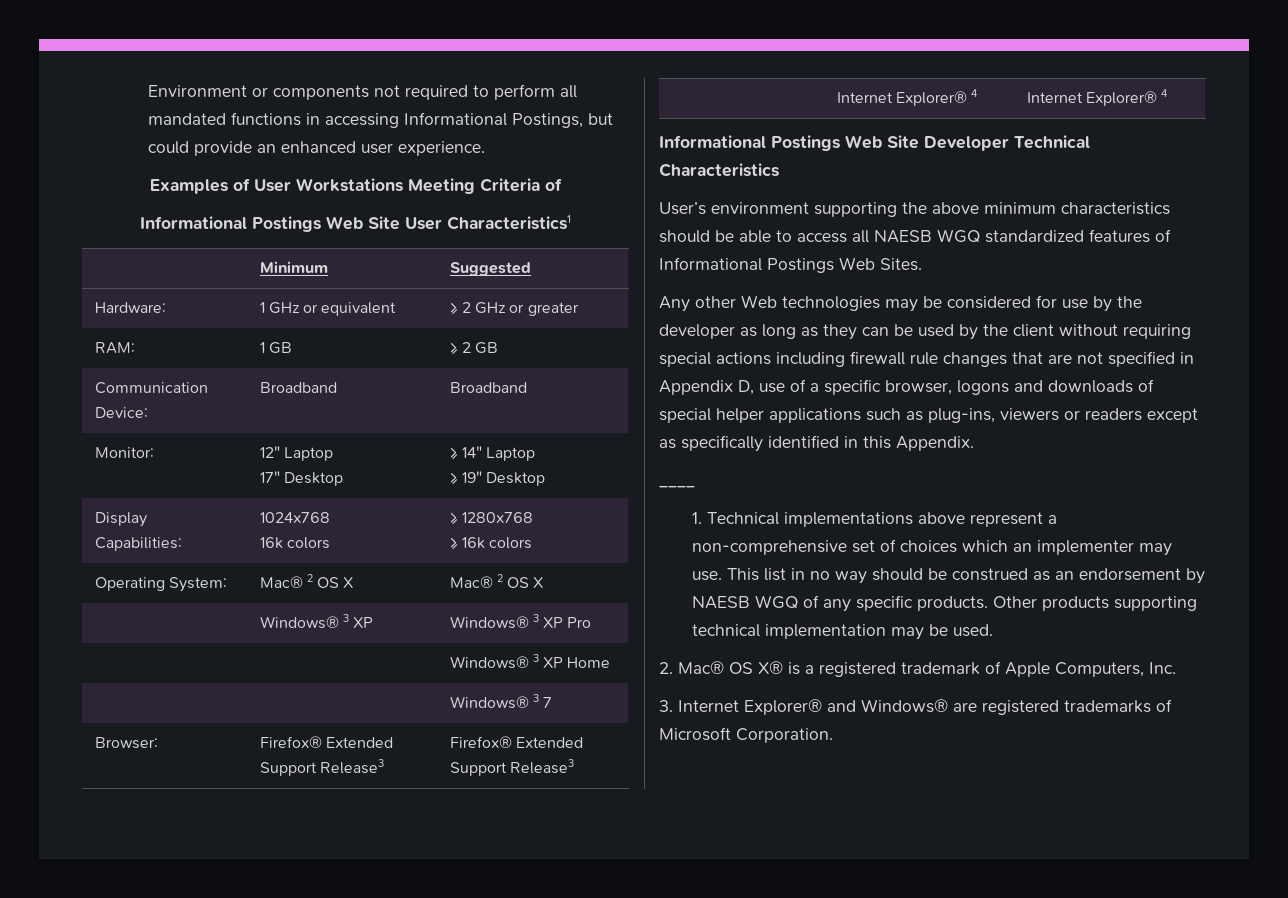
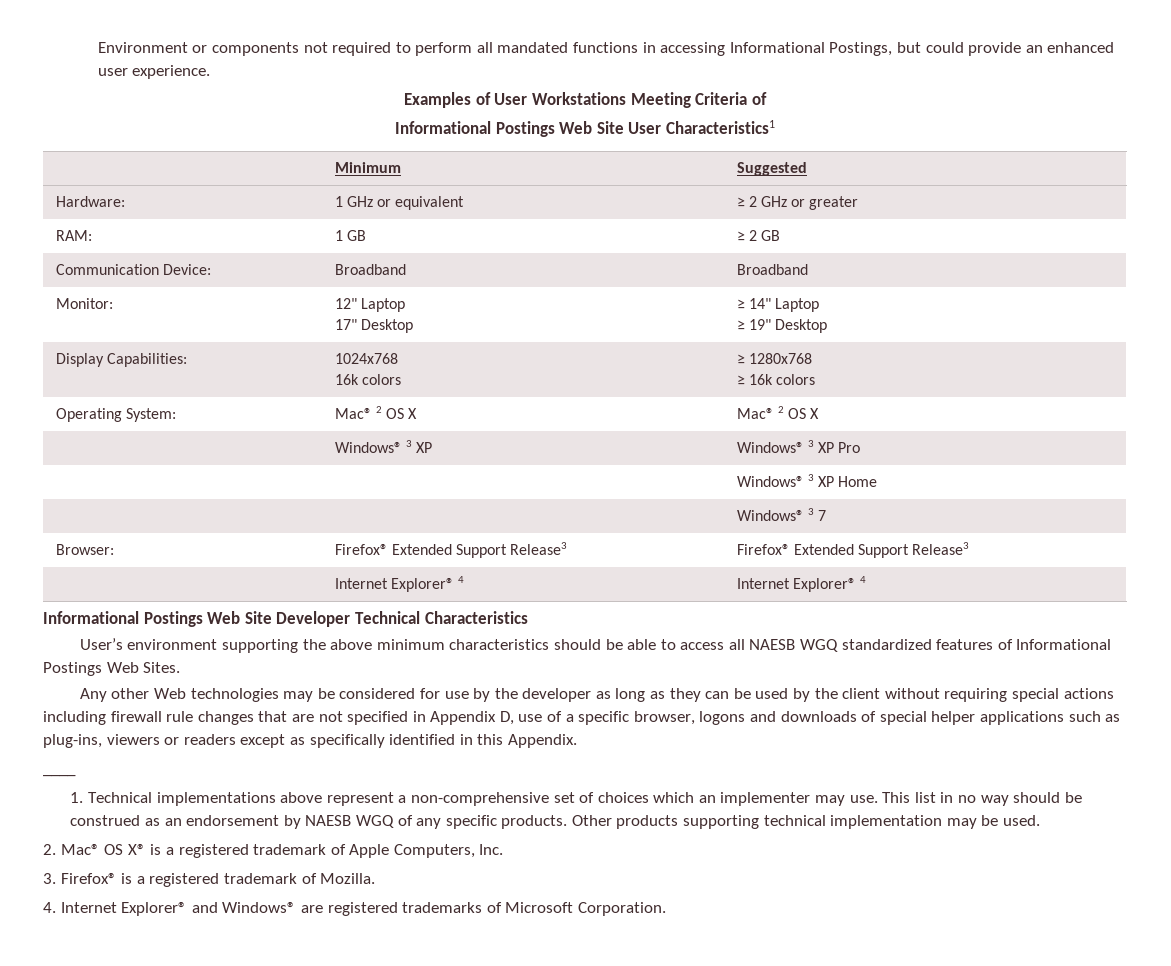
- 3. Internet Explorer® and Windows® are registered trademarks of Microsoft Corporation.
+ 3. Firefox® is a registered trademark of Mozilla.
+ 4. Internet Explorer® and Windows® are registered trademarks of Microsoft Corporation.

